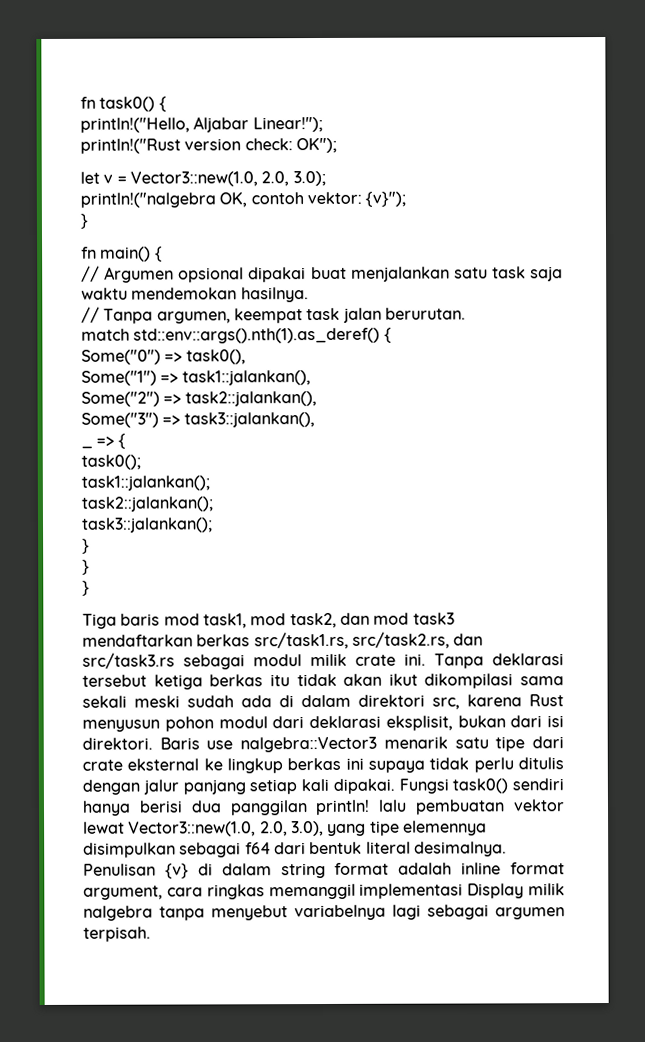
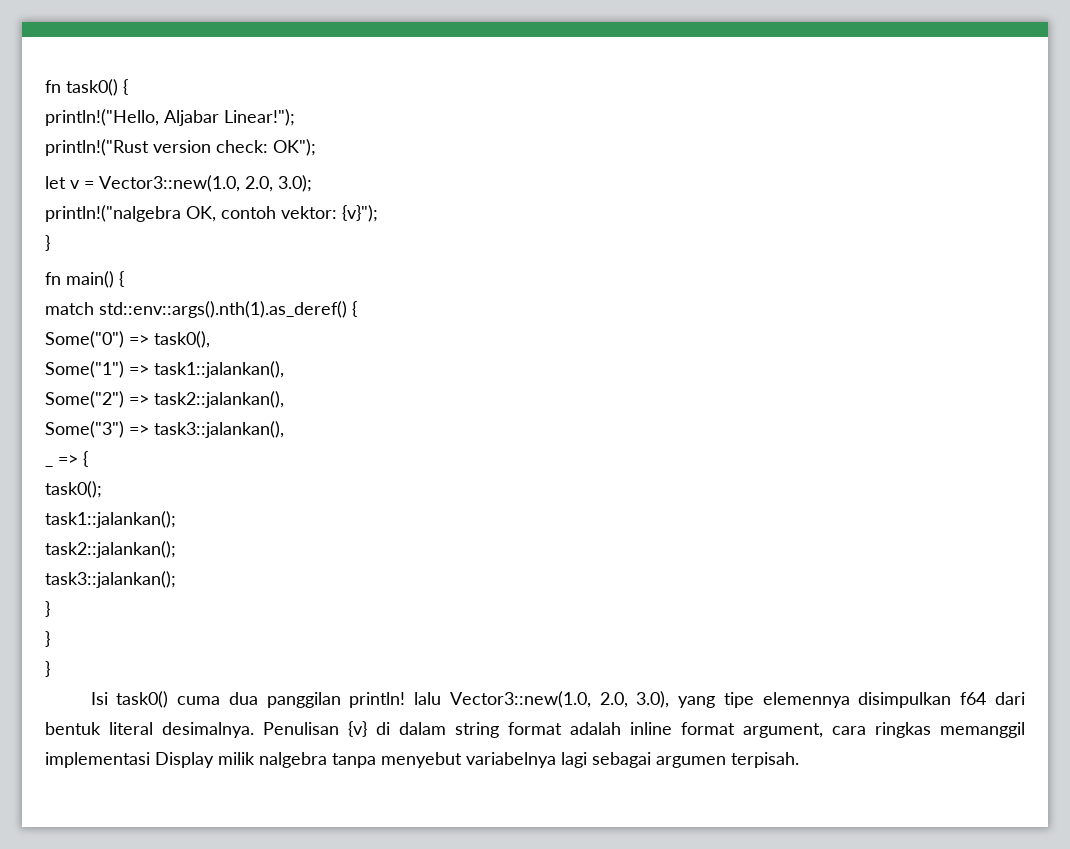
- // Argumen opsional dipakai buat menjalankan satu task saja waktu mendemokan hasilnya.
- // Tanpa argumen, keempat task jalan berurutan.
- Tiga baris mod task1, mod task2, dan mod task3 mendaftarkan berkas src/task1.rs, src/task2.rs, dan src/task3.rs sebagai modul milik crate ini. Tanpa deklarasi tersebut ketiga berkas itu tidak akan ikut dikompilasi sama sekali meski sudah ada di dalam direktori src, karena Rust menyusun pohon modul dari deklarasi eksplisit, bukan dari isi direktori. Baris use nalgebra::Vector3 menarik satu tipe dari crate eksternal ke lingkup berkas ini supaya tidak perlu ditulis dengan jalur panjang setiap kali dipakai. Fungsi task0() sendiri hanya berisi dua panggilan println! lalu pembuatan vektor lewat Vector3::new(1.0, 2.0, 3.0), yang tipe elemennya disimpulkan sebagai f64 dari bentuk literal desimalnya.
+ Isi task0() cuma dua panggilan println! lalu Vector3::new(1.0, 2.0, 3.0), yang tipe elemennya disimpulkan f64 dari bentuk literal desimalnya.

